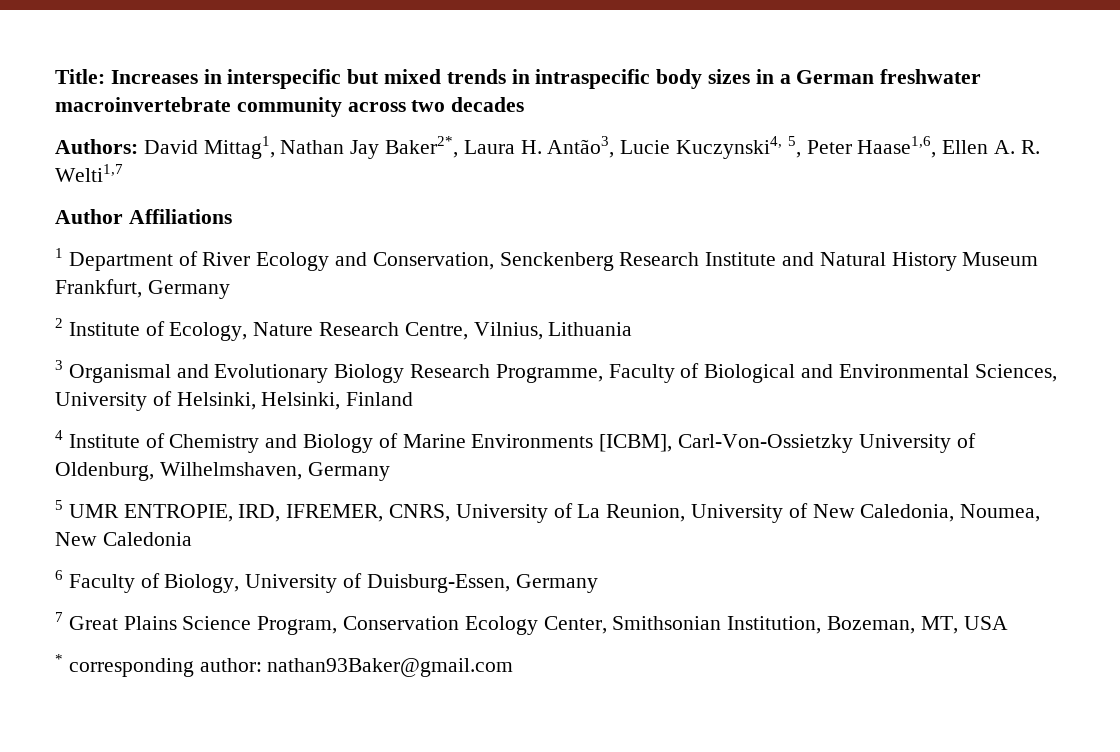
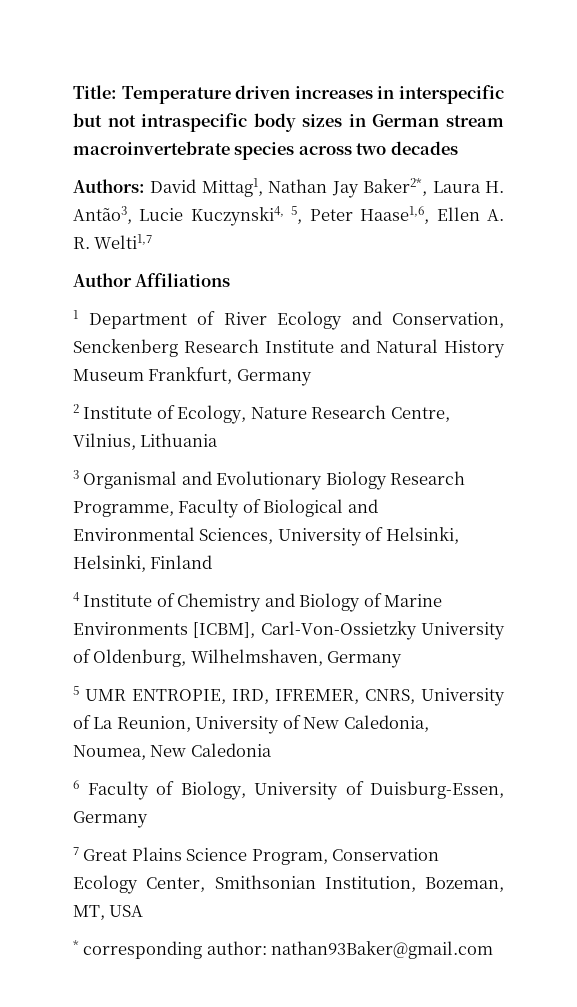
- Title: Increases in interspecific but mixed trends in intraspecific body sizes in a German freshwater macroinvertebrate community across two decades
+ Title: Temperature driven increases in interspecific but not intraspecific body sizes in German stream macroinvertebrate species across two decades

